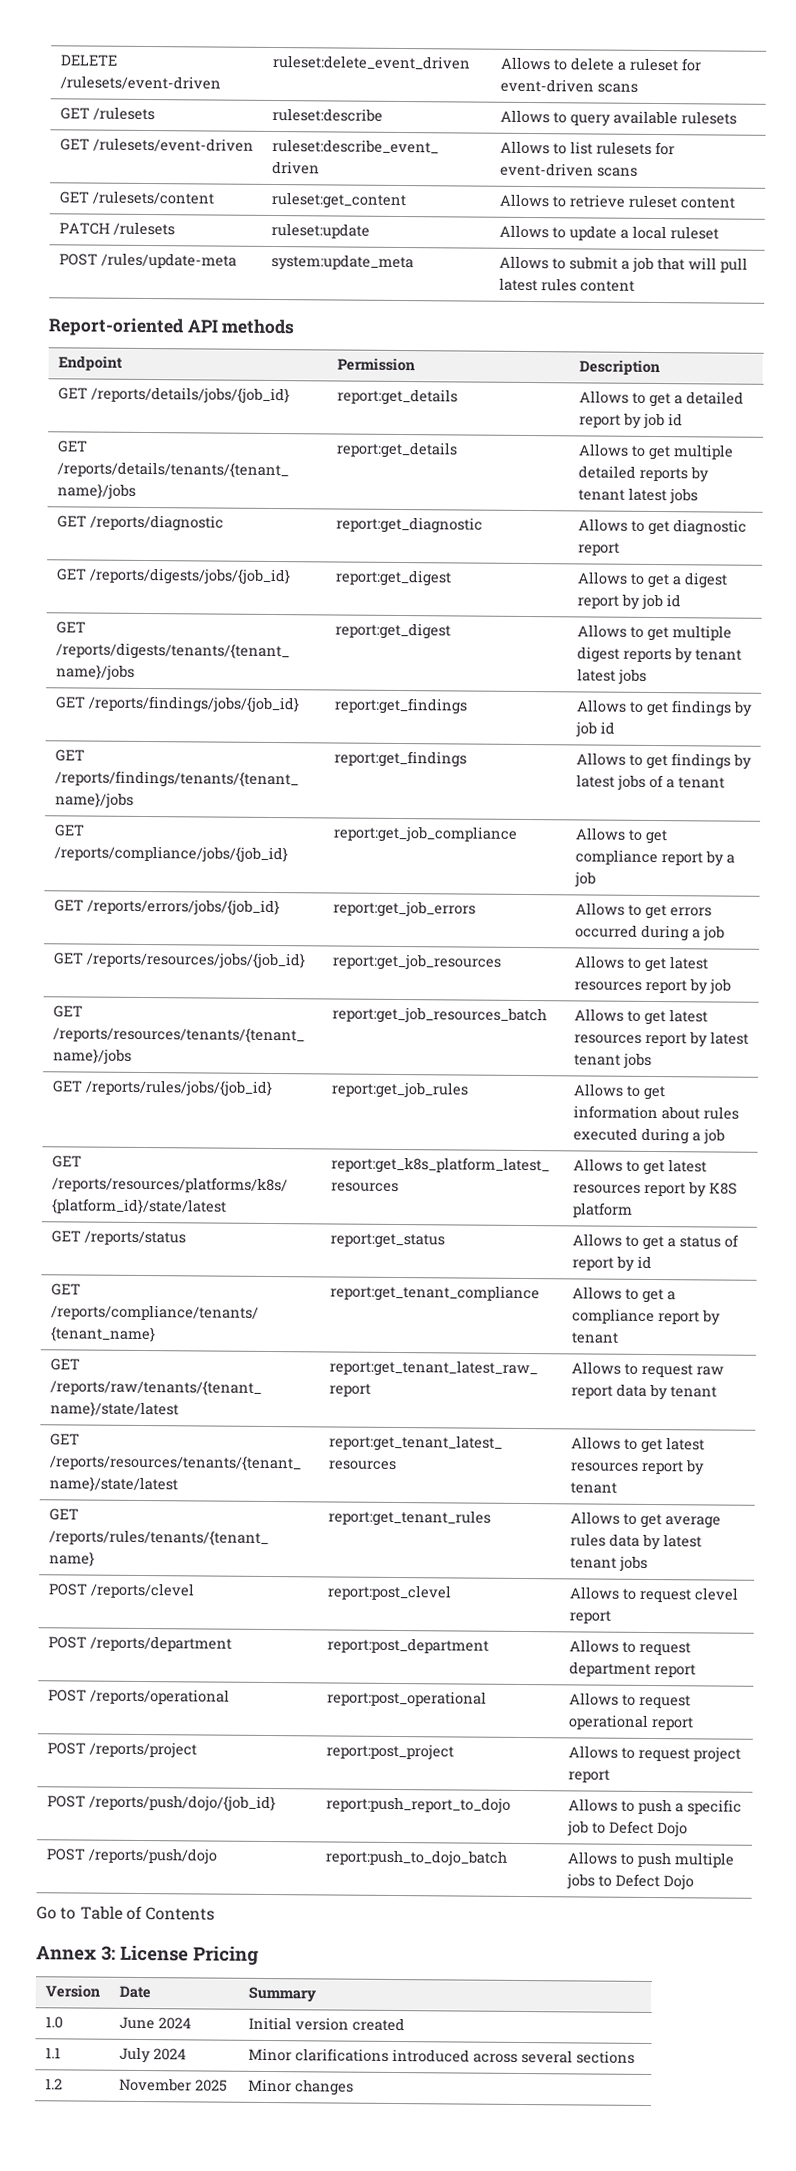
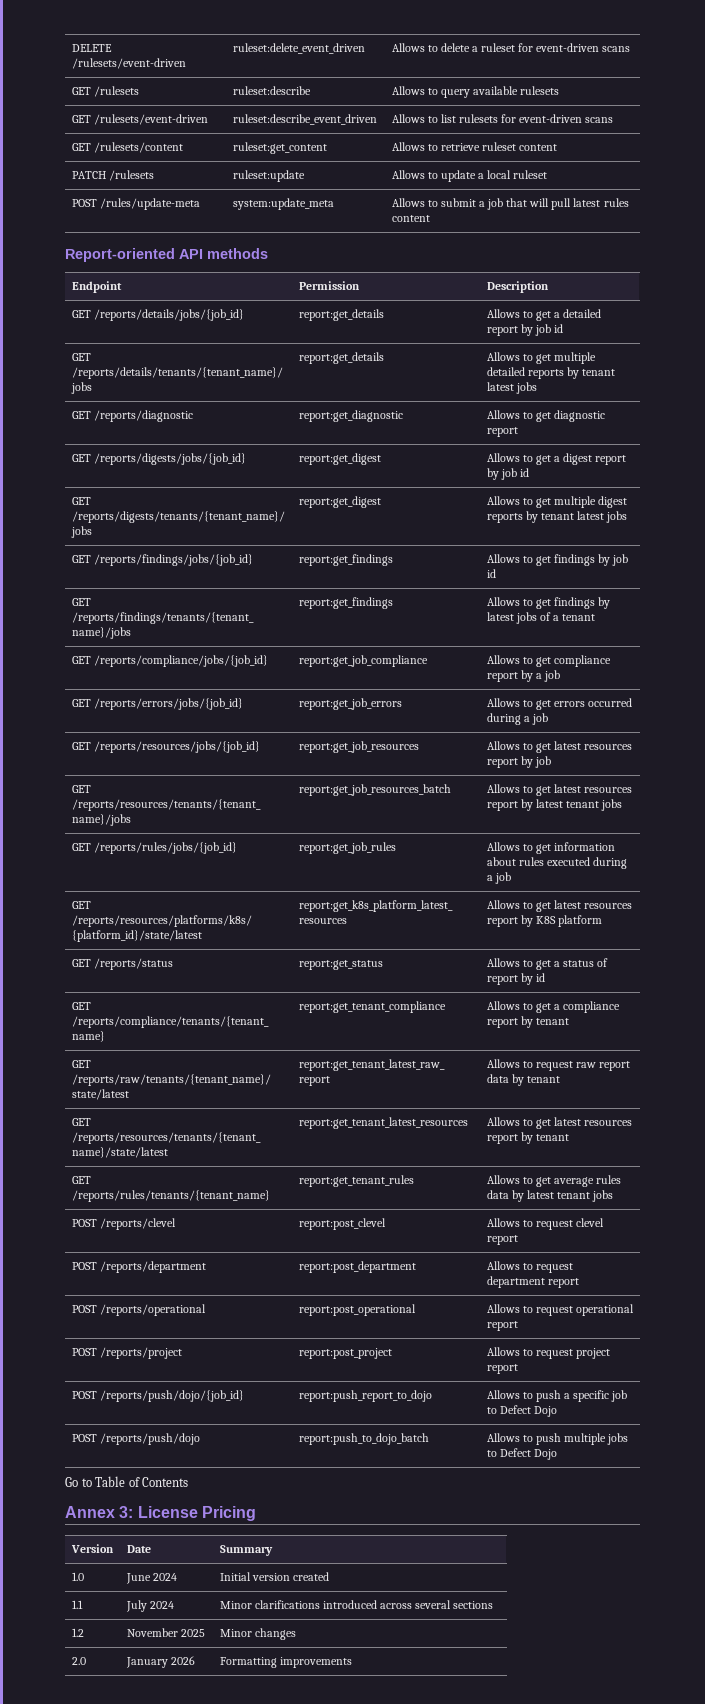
+ 2.0 | January 2026 | Formatting improvements

